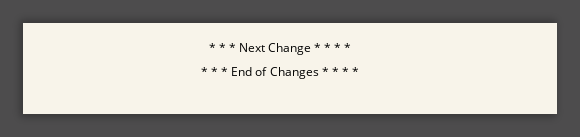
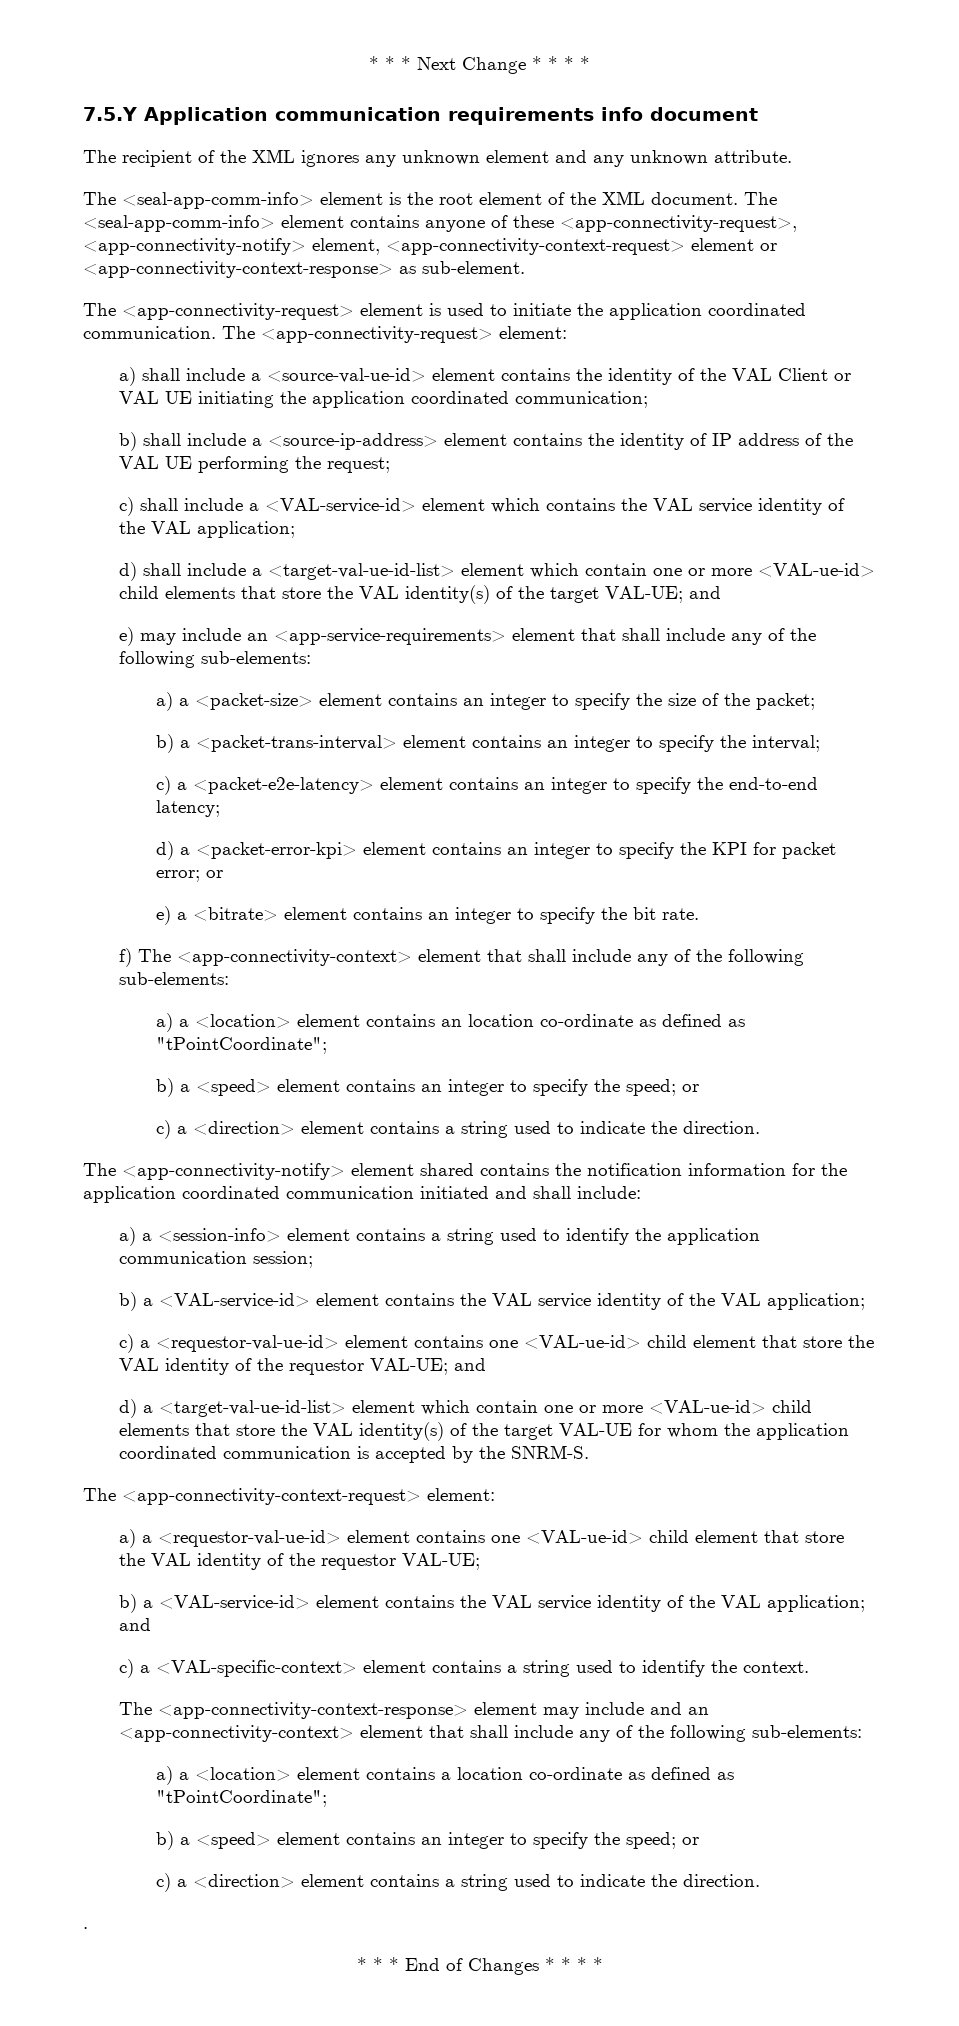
+ 7.5.Y Application communication requirements info document
+ The recipient of the XML ignores any unknown element and any unknown attribute.
+ The <seal-app-comm-info> element is the root element of the XML document. The <seal-app-comm-info> element contains anyone of these <app-connectivity-request>, <app-connectivity-notify> element, <app-connectivity-context-request> element or <app-connectivity-context-response> as sub-element.
+ The <app-connectivity-request> element is used to initiate the application coordinated communication. The <app-connectivity-request> element:
+ a) shall include a <source-val-ue-id> element contains the identity of the VAL Client or VAL UE initiating the application coordinated communication;
+ b) shall include a <source-ip-address> element contains the identity of IP address of the VAL UE performing the request;
+ c) shall include a <VAL-service-id> element which contains the VAL service identity of the VAL application;
+ d) shall include a <target-val-ue-id-list> element which contain one or more <VAL-ue-id> child elements that store the VAL identity(s) of the target VAL-UE; and
+ e) may include an <app-service-requirements> element that shall include any of the following sub-elements:
+ a) a <packet-size> element contains an integer to specify the size of the packet;
+ b) a <packet-trans-interval> element contains an integer to specify the interval;
+ c) a <packet-e2e-latency> element contains an integer to specify the end-to-end latency;
+ d) a <packet-error-kpi> element contains an integer to specify the KPI for packet error; or
+ e) a <bitrate> element contains an integer to specify the bit rate.
+ f) The <app-connectivity-context> element that shall include any of the following sub-elements:
+ a) a <location> element contains an location co-ordinate as defined as "tPointCoordinate";
+ b) a <speed> element contains an integer to specify the speed; or
+ c) a <direction> element contains a string used to indicate the direction.
+ The <app-connectivity-notify> element shared contains the notification information for the application coordinated communication initiated and shall include:
+ a) a <session-info> element contains a string used to identify the application communication session;
+ b) a <VAL-service-id> element contains the VAL service identity of the VAL application;
+ c) a <requestor-val-ue-id> element contains one <VAL-ue-id> child element that store the VAL identity of the requestor VAL-UE; and
+ d) a <target-val-ue-id-list> element which contain one or more <VAL-ue-id> child elements that store the VAL identity(s) of the target VAL-UE for whom the application coordinated communication is accepted by the SNRM-S.
+ The <app-connectivity-context-request> element:
+ a) a <requestor-val-ue-id> element contains one <VAL-ue-id> child element that store the VAL identity of the requestor VAL-UE;
+ b) a <VAL-service-id> element contains the VAL service identity of the VAL application; and
+ c) a <VAL-specific-context> element contains a string used to identify the context.
+ The <app-connectivity-context-response> element may include and an <app-connectivity-context> element that shall include any of the following sub-elements:
+ a) a <location> element contains a location co-ordinate as defined as "tPointCoordinate";
+ b) a <speed> element contains an integer to specify the speed; or
+ c) a <direction> element contains a string used to indicate the direction.
+ .

